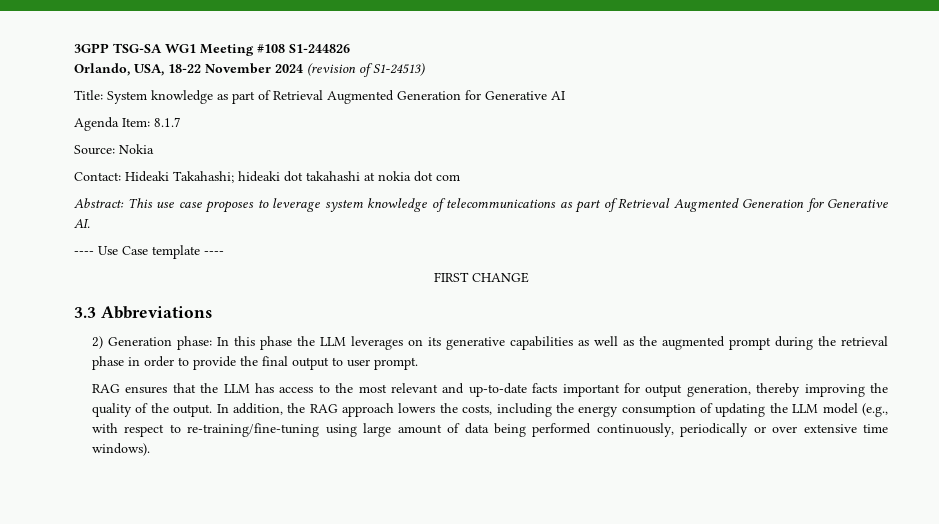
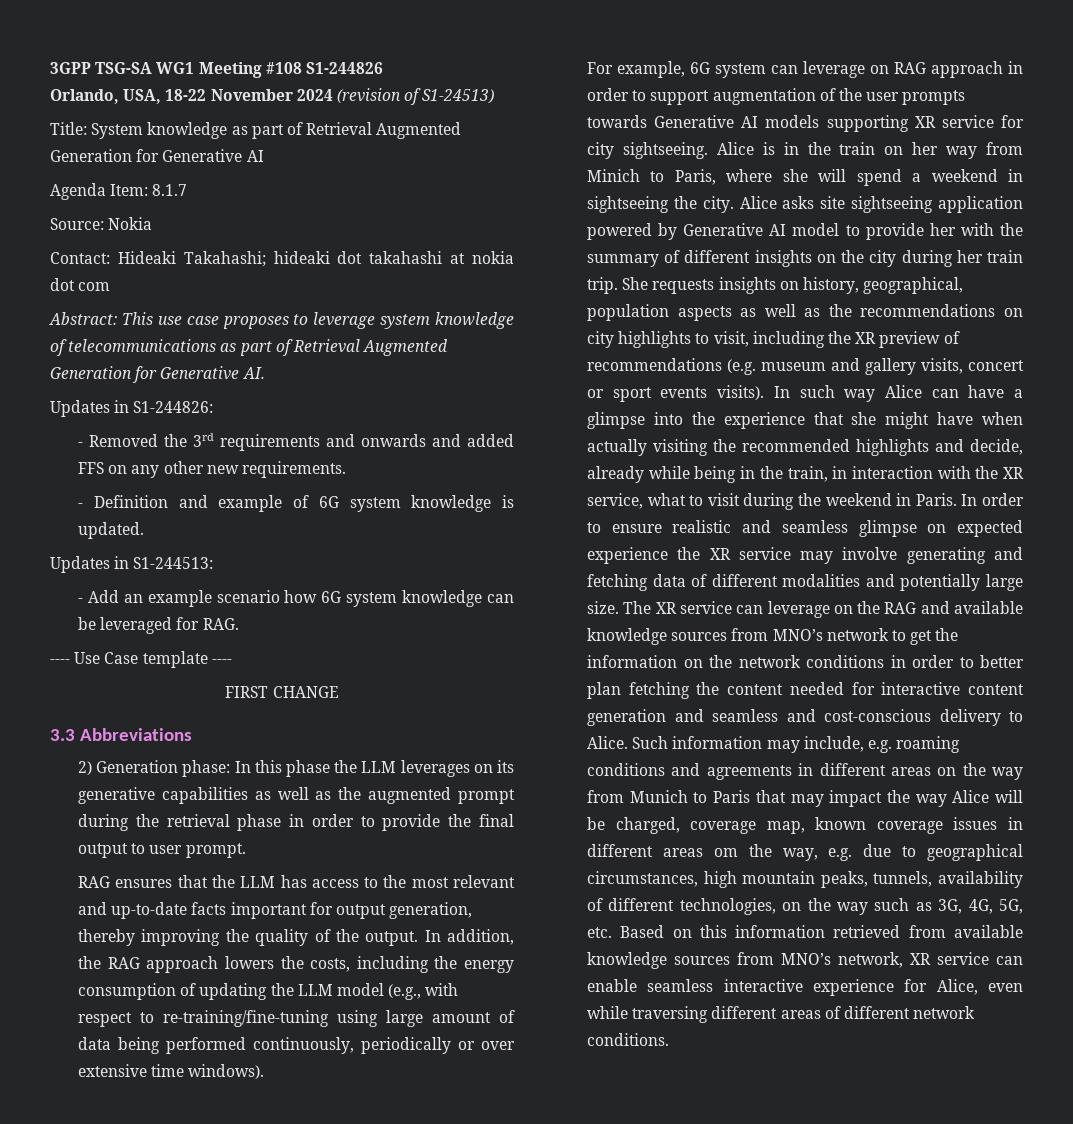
+ Updates in S1-244826:
+ - Removed the 3rd requirements and onwards and added FFS on any other new requirements.
+ - Definition and example of 6G system knowledge is updated.
+ Updates in S1-244513:
+ - Add an example scenario how 6G system knowledge can be leveraged for RAG.
+ For example, 6G system can leverage on RAG approach in order to support augmentation of the user prompts towards Generative AI models supporting XR service for city sightseeing. Alice is in the train on her way from Minich to Paris, where she will spend a weekend in sightseeing the city. Alice asks site sightseeing application powered by Generative AI model to provide her with the summary of different insights on the city during her train trip. She requests insights on history, geographical, population aspects as well as the recommendations on city highlights to visit, including the XR preview of recommendations (e.g. museum and gallery visits, concert or sport events visits). In such way Alice can have a glimpse into the experience that she might have when actually visiting the recommended highlights and decide, already while being in the train, in interaction with the XR service, what to visit during the weekend in Paris. In order to ensure realistic and seamless glimpse on expected experience the XR service may involve generating and fetching data of different modalities and potentially large size. The XR service can leverage on the RAG and available knowledge sources from MNO’s network to get the information on the network conditions in order to better plan fetching the content needed for interactive content generation and seamless and cost-conscious delivery to Alice. Such information may include, e.g. roaming conditions and agreements in different areas on the way from Munich to Paris that may impact the way Alice will be charged, coverage map, known coverage issues in different areas om the way, e.g. due to geographical circumstances, high mountain peaks, tunnels, availability of different technologies, on the way such as 3G, 4G, 5G, etc. Based on this information retrieved from available knowledge sources from MNO’s network, XR service can enable seamless interactive experience for Alice, even while traversing different areas of different network conditions.

